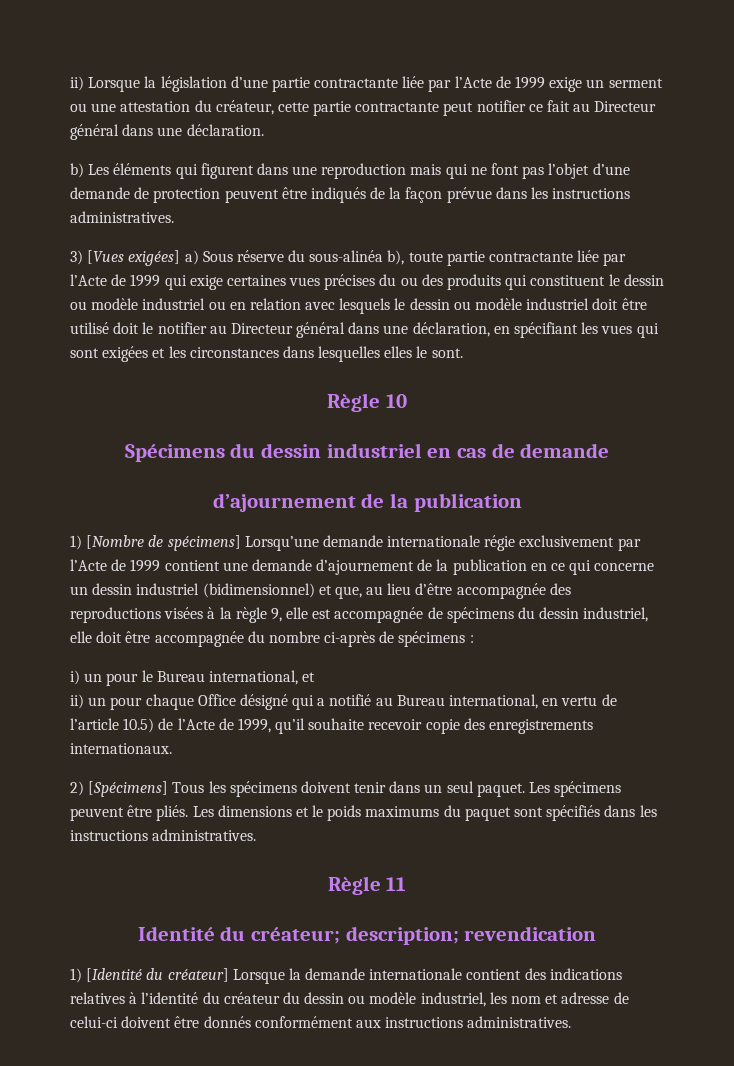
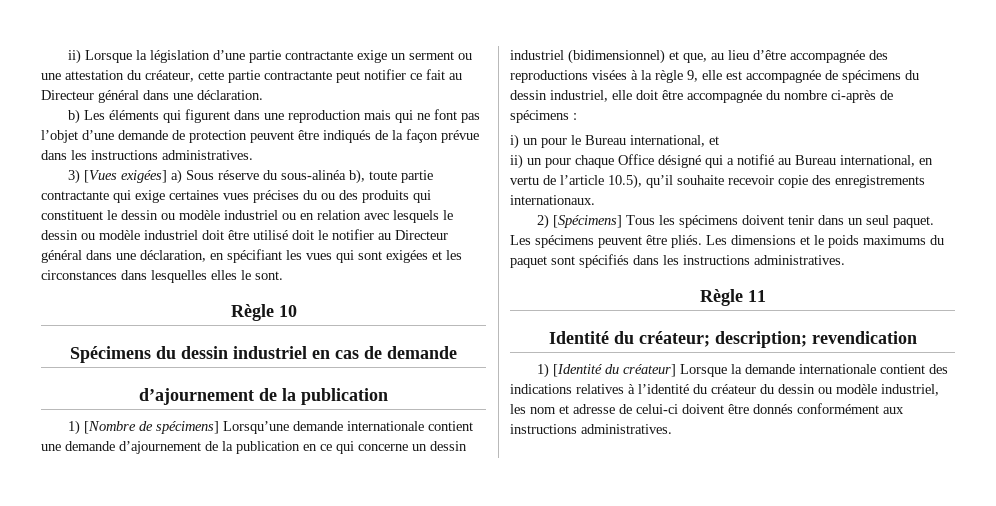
- ii) Lorsque la législation d’une partie contractante liée par l’Acte de 1999 exige un serment ou une attestation du créateur, cette partie contractante peut notifier ce fait au Directeur général dans une déclaration.
+ ii) Lorsque la législation d’une partie contractante exige un serment ou une attestation du créateur, cette partie contractante peut notifier ce fait au Directeur général dans une déclaration.
- 3) [Vues exigées] a) Sous réserve du sous-alinéa b), toute partie contractante liée par l’Acte de 1999 qui exige certaines vues précises du ou des produits qui constituent le dessin ou modèle industriel ou en relation avec lesquels le dessin ou modèle industriel doit être utilisé doit le notifier au Directeur général dans une déclaration, en spécifiant les vues qui sont exigées et les circonstances dans lesquelles elles le sont.
+ 3) [Vues exigées] a) Sous réserve du sous-alinéa b), toute partie contractante qui exige certaines vues précises du ou des produits qui constituent le dessin ou modèle industriel ou en relation avec lesquels le dessin ou modèle industriel doit être utilisé doit le notifier au Directeur général dans une déclaration, en spécifiant les vues qui sont exigées et les circonstances dans lesquelles elles le sont.
- 1) [Nombre de spécimens] Lorsqu’une demande internationale régie exclusivement par l’Acte de 1999 contient une demande d’ajournement de la publication en ce qui concerne un dessin industriel (bidimensionnel) et que, au lieu d’être accompagnée des reproductions visées à la règle 9, elle est accompagnée de spécimens du dessin industriel, elle doit être accompagnée du nombre ci-après de spécimens :
+ 1) [Nombre de spécimens] Lorsqu’une demande internationale contient une demande d’ajournement de la publication en ce qui concerne un dessin industriel (bidimensionnel) et que, au lieu d’être accompagnée des reproductions visées à la règle 9, elle est accompagnée de spécimens du dessin industriel, elle doit être accompagnée du nombre ci-après de spécimens :
- ii) un pour chaque Office désigné qui a notifié au Bureau international, en vertu de l’article 10.5) de l’Acte de 1999, qu’il souhaite recevoir copie des enregistrements internationaux.
+ ii) un pour chaque Office désigné qui a notifié au Bureau international, en vertu de l’article 10.5), qu’il souhaite recevoir copie des enregistrements internationaux.

